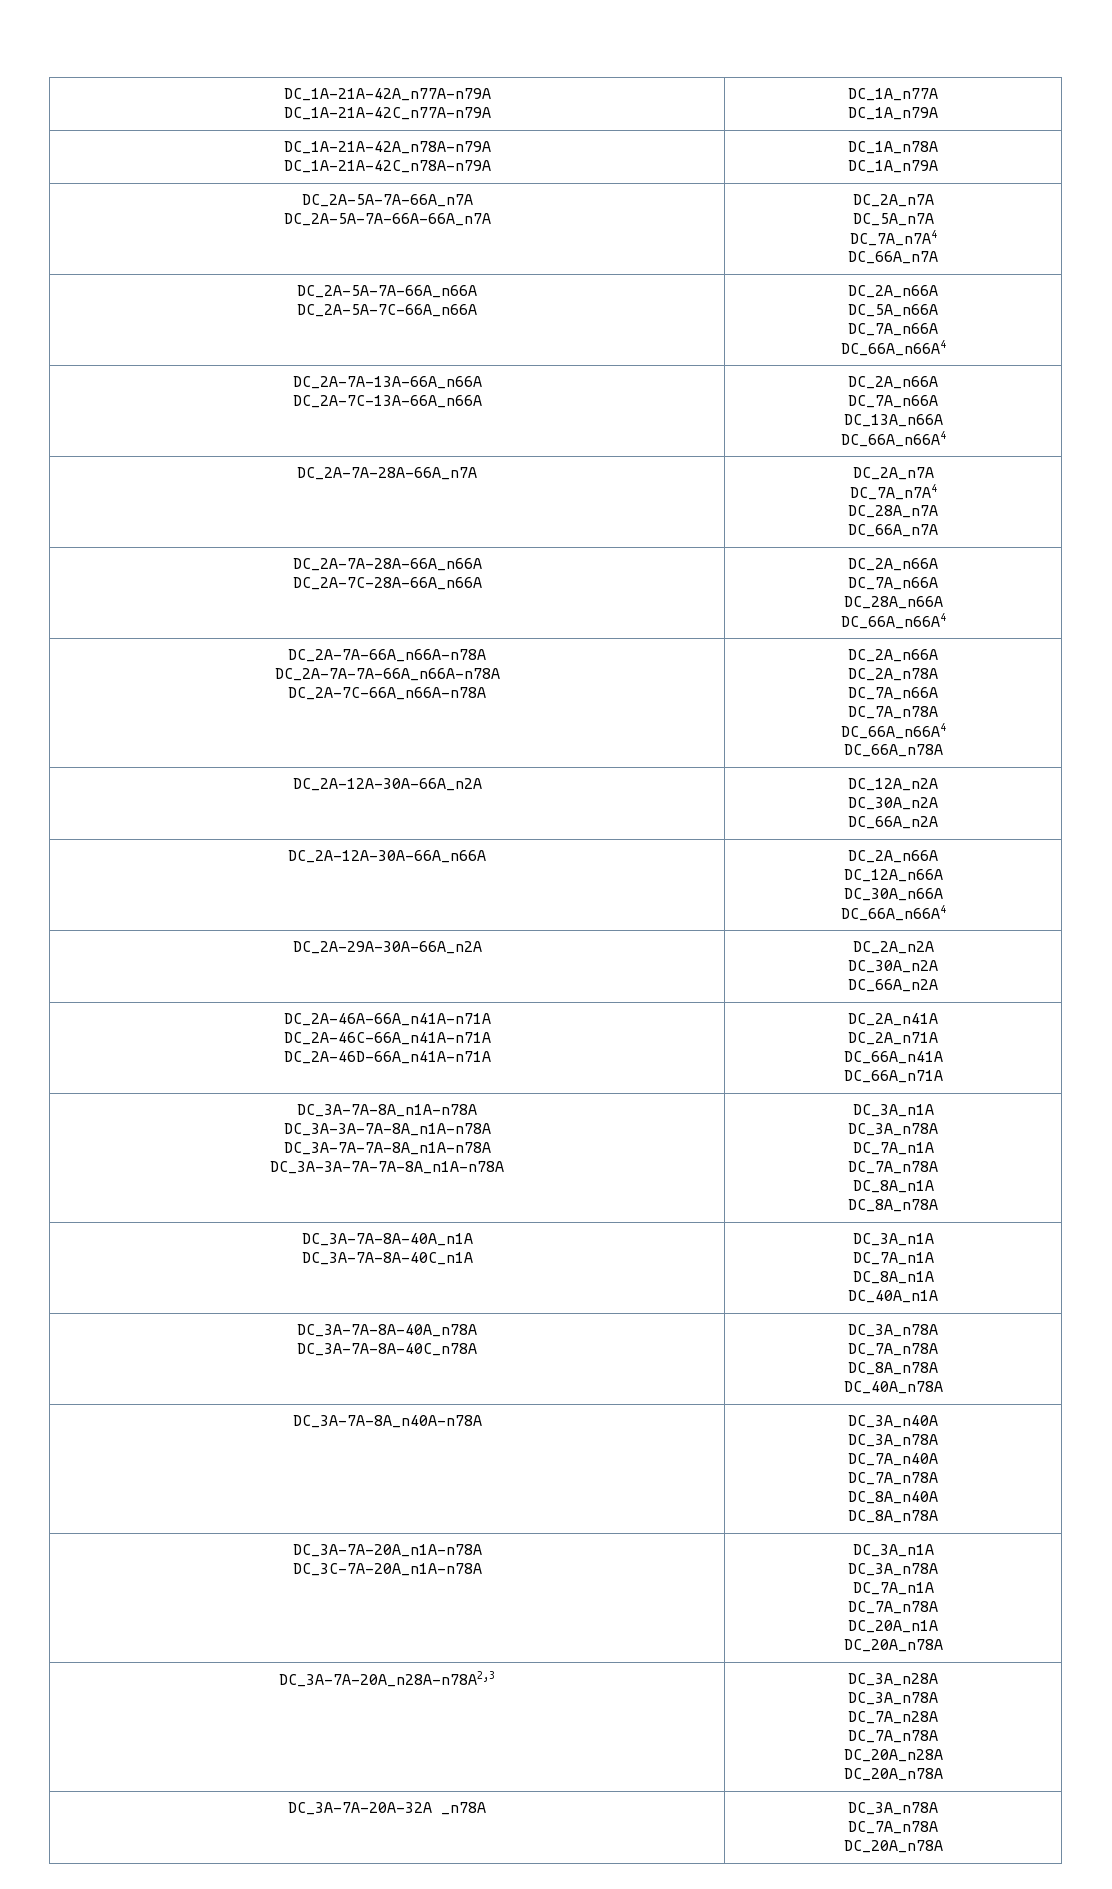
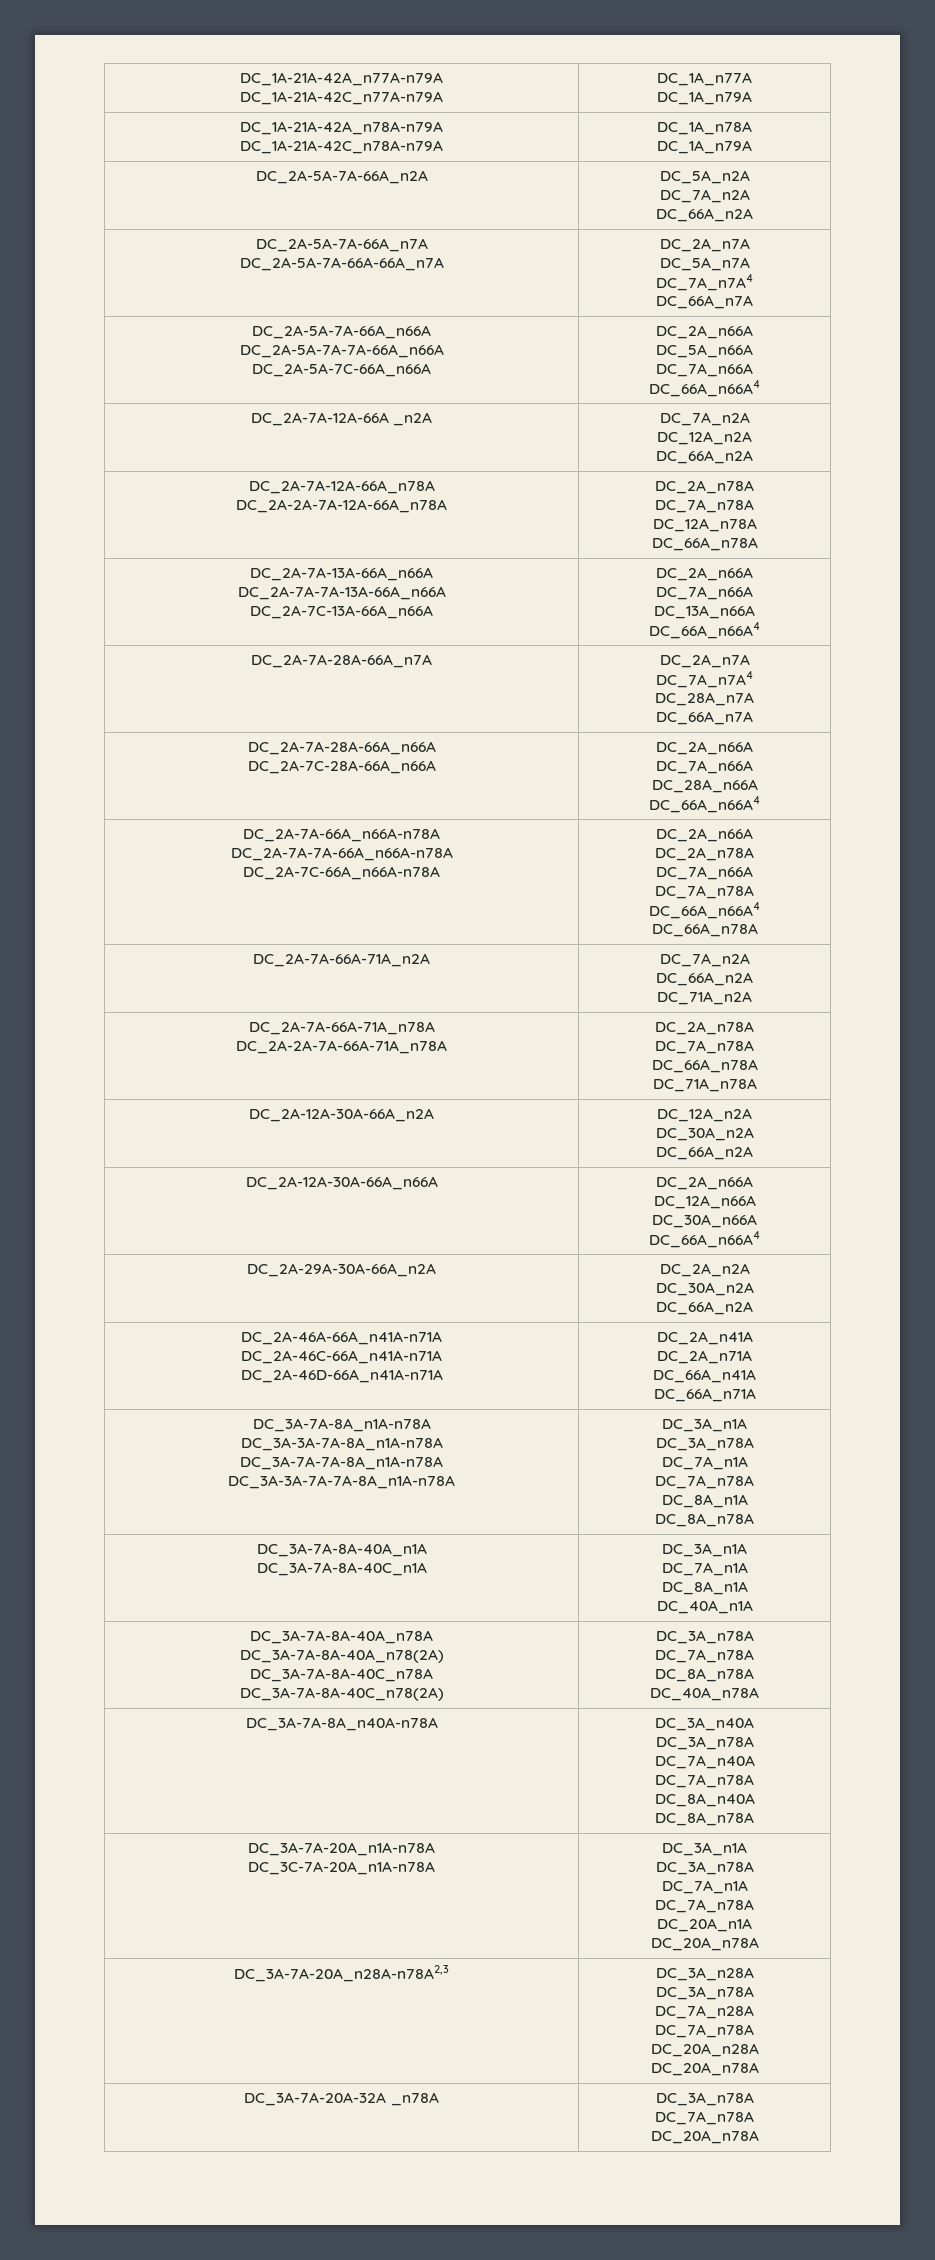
+ DC_2A-5A-7A-66A_n2A | DC_5A_n2A
+ DC_7A_n2A
+ DC_66A_n2A
  DC_2A-5A-7A-66A_n66A
+ DC_2A-5A-7A-7A-66A_n66A
+ DC_2A-7A-12A-66A _n2A | DC_7A_n2A
+ DC_12A_n2A
+ DC_66A_n2A
+ DC_2A-7A-12A-66A_n78A
+ DC_2A-2A-7A-12A-66A_n78A | DC_2A_n78A
+ DC_7A_n78A
+ DC_12A_n78A
+ DC_66A_n78A
  DC_2A-7A-13A-66A_n66A
+ DC_2A-7A-7A-13A-66A_n66A
+ DC_2A-7A-66A-71A_n2A | DC_7A_n2A
+ DC_66A_n2A
+ DC_71A_n2A
+ DC_2A-7A-66A-71A_n78A
+ DC_2A-2A-7A-66A-71A_n78A | DC_2A_n78A
+ DC_7A_n78A
+ DC_66A_n78A
+ DC_71A_n78A
  DC_3A-7A-8A-40A_n78A
- DC_3A-7A-8A-40C_n78A | DC_3A_n78A
+ DC_3A-7A-8A-40A_n78(2A)
+ DC_3A-7A-8A-40C_n78A
+ DC_3A-7A-8A-40C_n78(2A) | DC_3A_n78A

